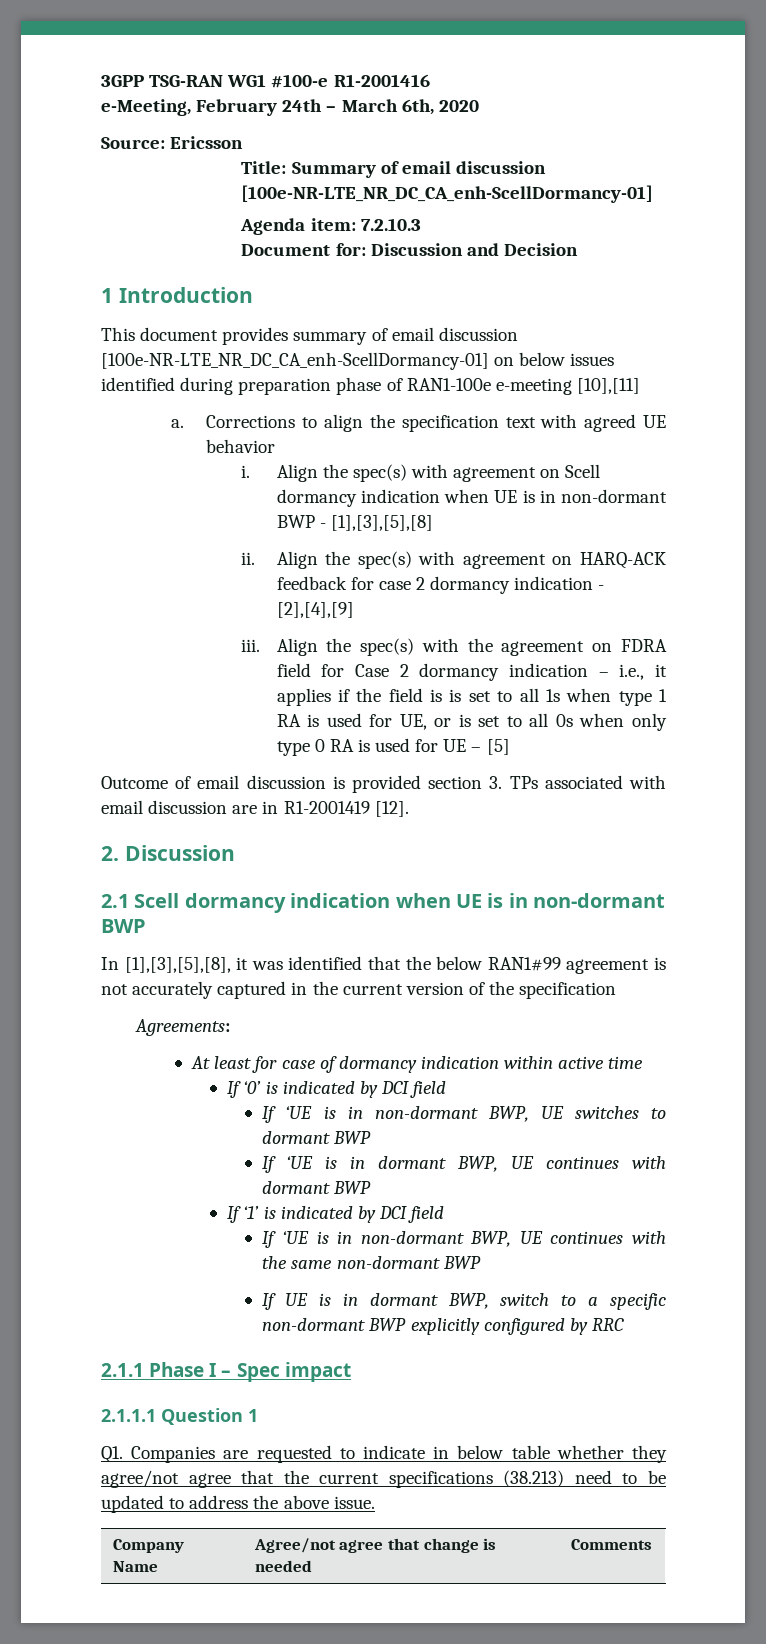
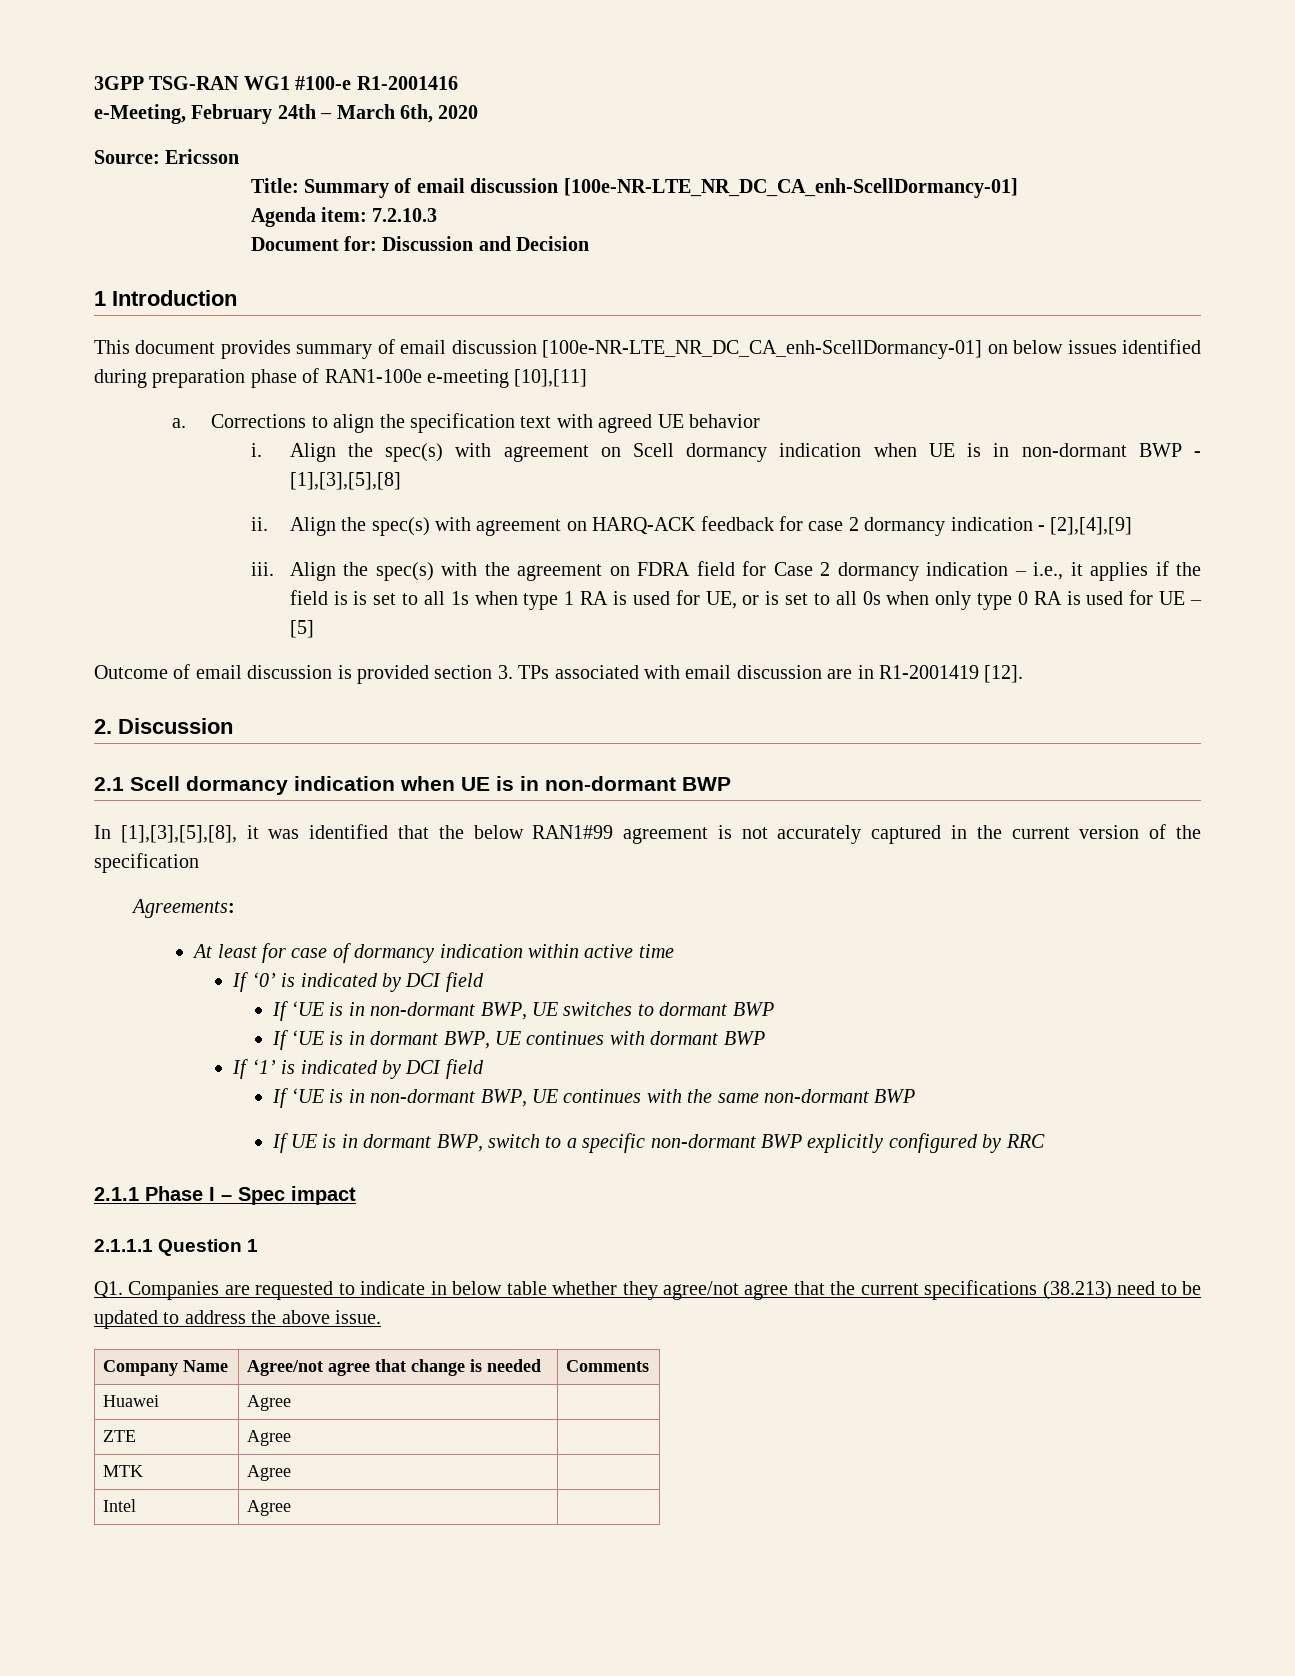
+ Huawei | Agree |
+ ZTE | Agree |
+ MTK | Agree |
+ Intel | Agree |

